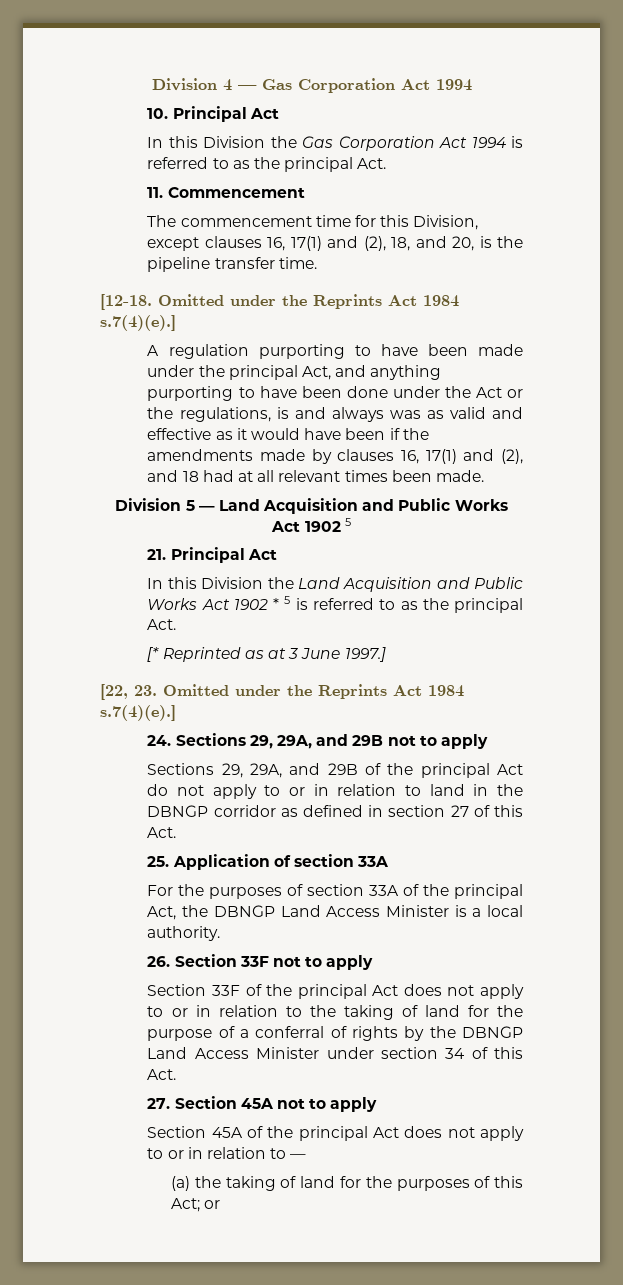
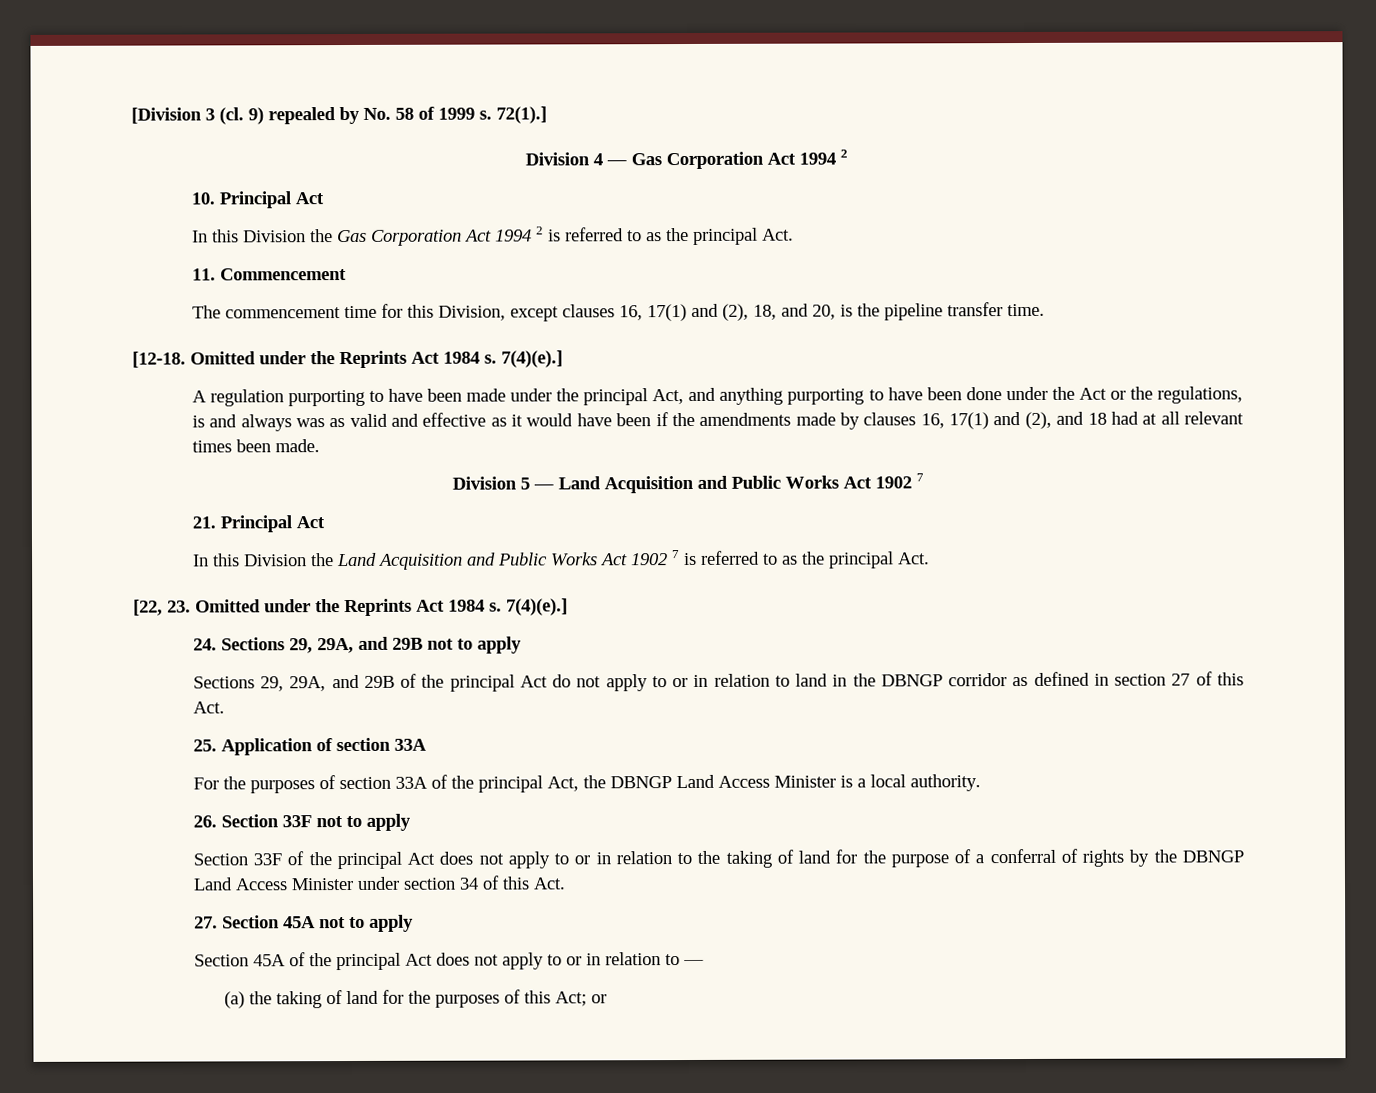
+ [Division 3 (cl. 9) repealed by No. 58 of 1999 s. 72(1).]
- Division 4 — Gas Corporation Act 1994
+ Division 4 — Gas Corporation Act 1994 2
- In this Division the Gas Corporation Act 1994 is referred to as the principal Act.
+ In this Division the Gas Corporation Act 1994 2 is referred to as the principal Act.
- [12-18. Omitted under the Reprints Act 1984 s.7(4)(e).]
+ [12-18. Omitted under the Reprints Act 1984 s. 7(4)(e).]
- Division 5 — Land Acquisition and Public Works Act 1902 5
+ Division 5 — Land Acquisition and Public Works Act 1902 7
- In this Division the Land Acquisition and Public Works Act 1902 * 5 is referred to as the principal Act.
- [* Reprinted as at 3 June 1997.]
+ In this Division the Land Acquisition and Public Works Act 1902 7 is referred to as the principal Act.
- [22, 23. Omitted under the Reprints Act 1984 s.7(4)(e).]
+ [22, 23. Omitted under the Reprints Act 1984 s. 7(4)(e).]

